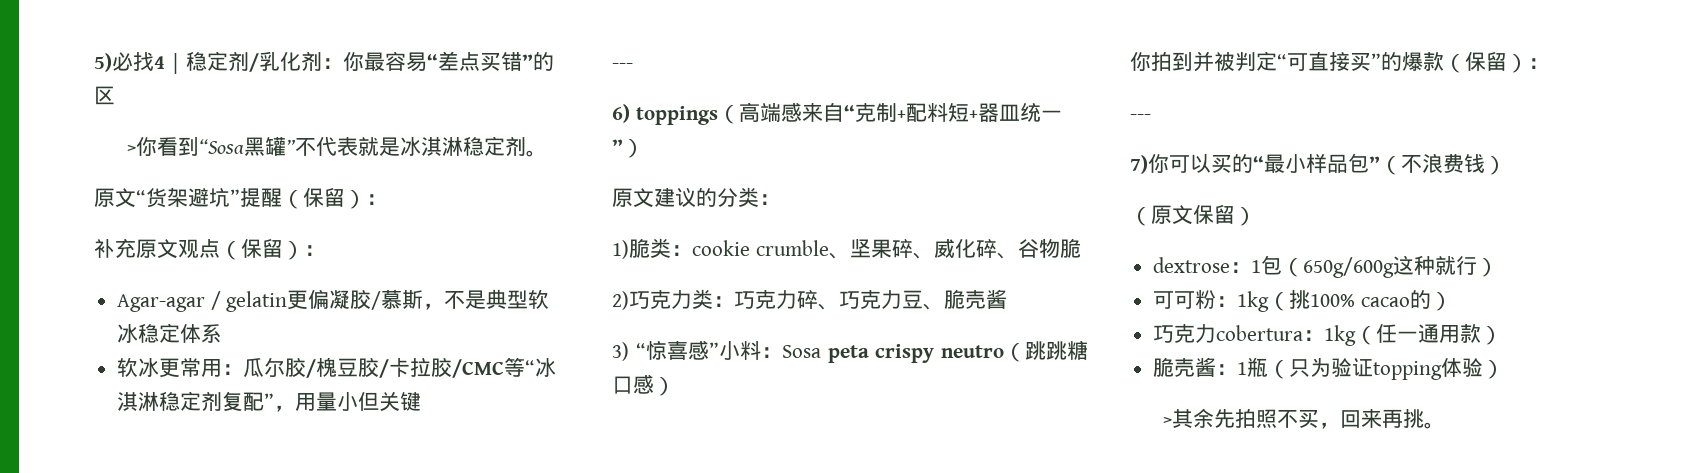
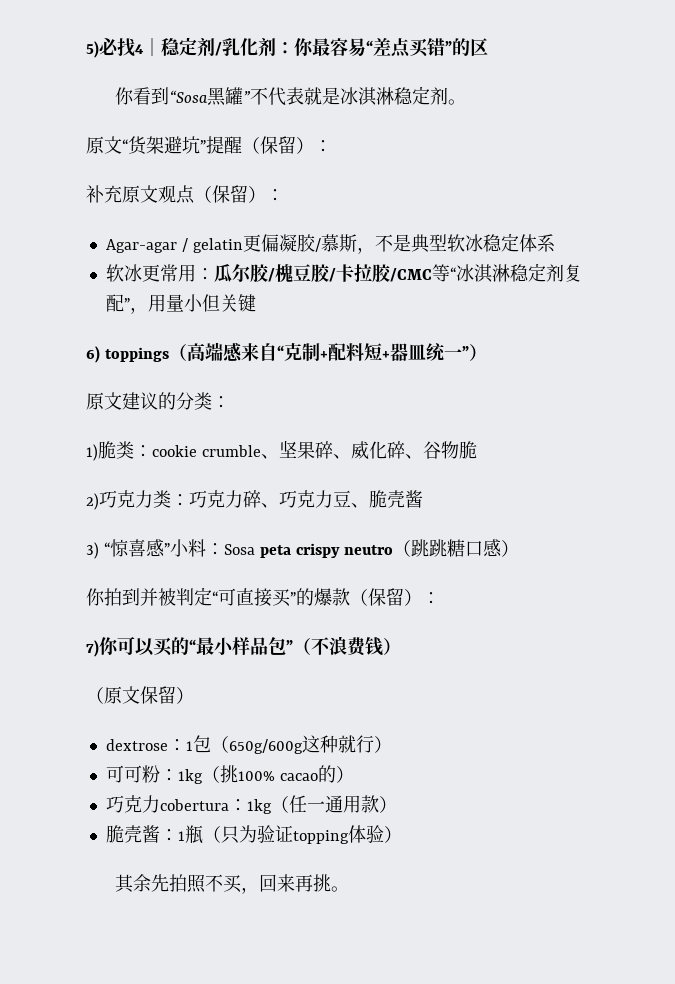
- >你看到“Sosa黑罐”不代表就是冰淇淋稳定剂。
+ 你看到“Sosa黑罐”不代表就是冰淇淋稳定剂。
  软冰更常用：瓜尔胶/槐豆胶/卡拉胶/CMC等“冰淇淋稳定剂复配”，用量小但关键
- ---
  你拍到并被判定“可直接买”的爆款（保留）：
- ---
- >其余先拍照不买，回来再挑。
+ 其余先拍照不买，回来再挑。

